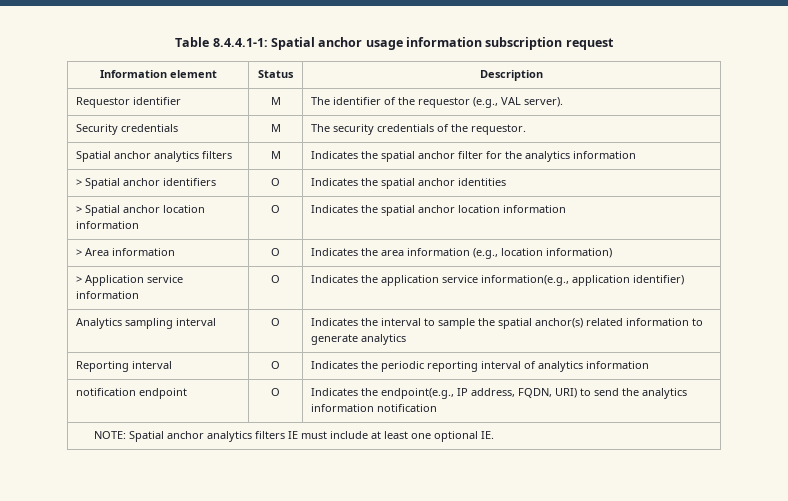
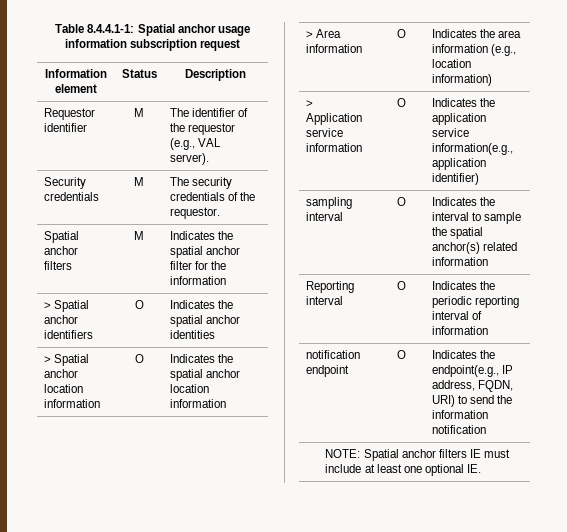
- Spatial anchor analytics filters | M | Indicates the spatial anchor filter for the analytics information
+ Spatial anchor filters | M | Indicates the spatial anchor filter for the information
- Analytics sampling interval | O | Indicates the interval to sample the spatial anchor(s) related information to generate analytics
+ sampling interval | O | Indicates the interval to sample the spatial anchor(s) related information
- Reporting interval | O | Indicates the periodic reporting interval of analytics information
+ Reporting interval | O | Indicates the periodic reporting interval of information
- notification endpoint | O | Indicates the endpoint(e.g., IP address, FQDN, URI) to send the analytics information notification
+ notification endpoint | O | Indicates the endpoint(e.g., IP address, FQDN, URI) to send the information notification
- NOTE: Spatial anchor analytics filters IE must include at least one optional IE.
+ NOTE: Spatial anchor filters IE must include at least one optional IE.

